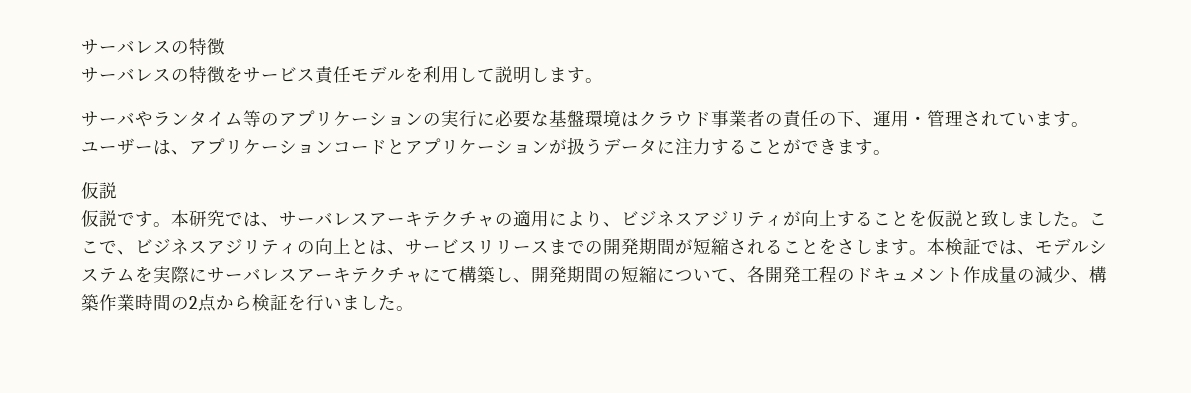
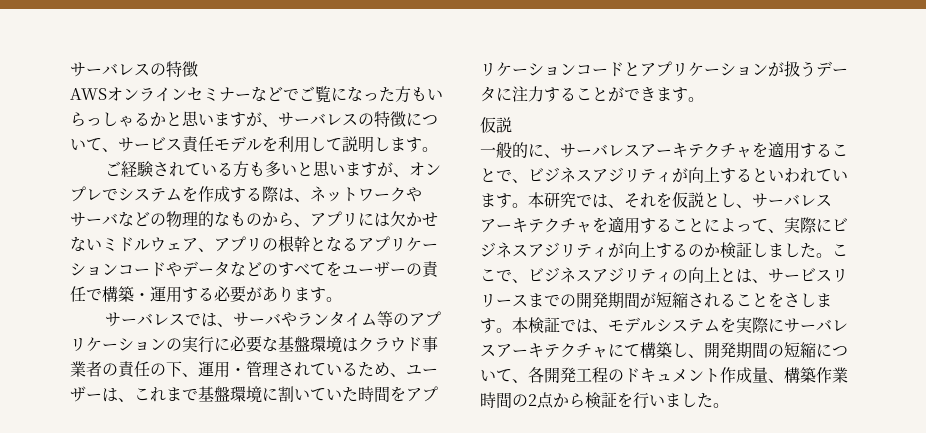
- サーバレスの特徴をサービス責任モデルを利用して説明します。
+ AWSオンラインセミナーなどでご覧になった方もいらっしゃるかと思いますが、サーバレスの特徴について、サービス責任モデルを利用して説明します。
- サーバやランタイム等のアプリケーションの実行に必要な基盤環境はクラウド事業者の責任の下、運用・管理されています。ユーザーは、アプリケーションコードとアプリケーションが扱うデータに注力することができます。
+ ご経験されている方も多いと思いますが、オンプレでシステムを作成する際は、ネットワークやサーバなどの物理的なものから、アプリには欠かせないミドルウェア、アプリの根幹となるアプリケーションコードやデータなどのすべてをユーザーの責任で構築・運用する必要があります。
+ サーバレスでは、サーバやランタイム等のアプリケーションの実行に必要な基盤環境はクラウド事業者の責任の下、運用・管理されているため、ユーザーは、これまで基盤環境に割いていた時間をアプリケーションコードとアプリケーションが扱うデータに注力することができます。
- 仮説です。本研究では、サーバレスアーキテクチャの適用により、ビジネスアジリティが向上することを仮説と致しました。
+ 一般的に、サーバレスアーキテクチャを適用することで、ビジネスアジリティが向上するといわれています。本研究では、それを仮説とし、サーバレスアーキテクチャを適用することによって、実際にビジネスアジリティが向上するのか検証しました。
- 本検証では、モデルシステムを実際にサーバレスアーキテクチャにて構築し、開発期間の短縮について、各開発工程のドキュメント作成量の減少、構築作業時間の2点から検証を行いました。
+ 本検証では、モデルシステムを実際にサーバレスアーキテクチャにて構築し、開発期間の短縮について、各開発工程のドキュメント作成量、構築作業時間の2点から検証を行いました。

